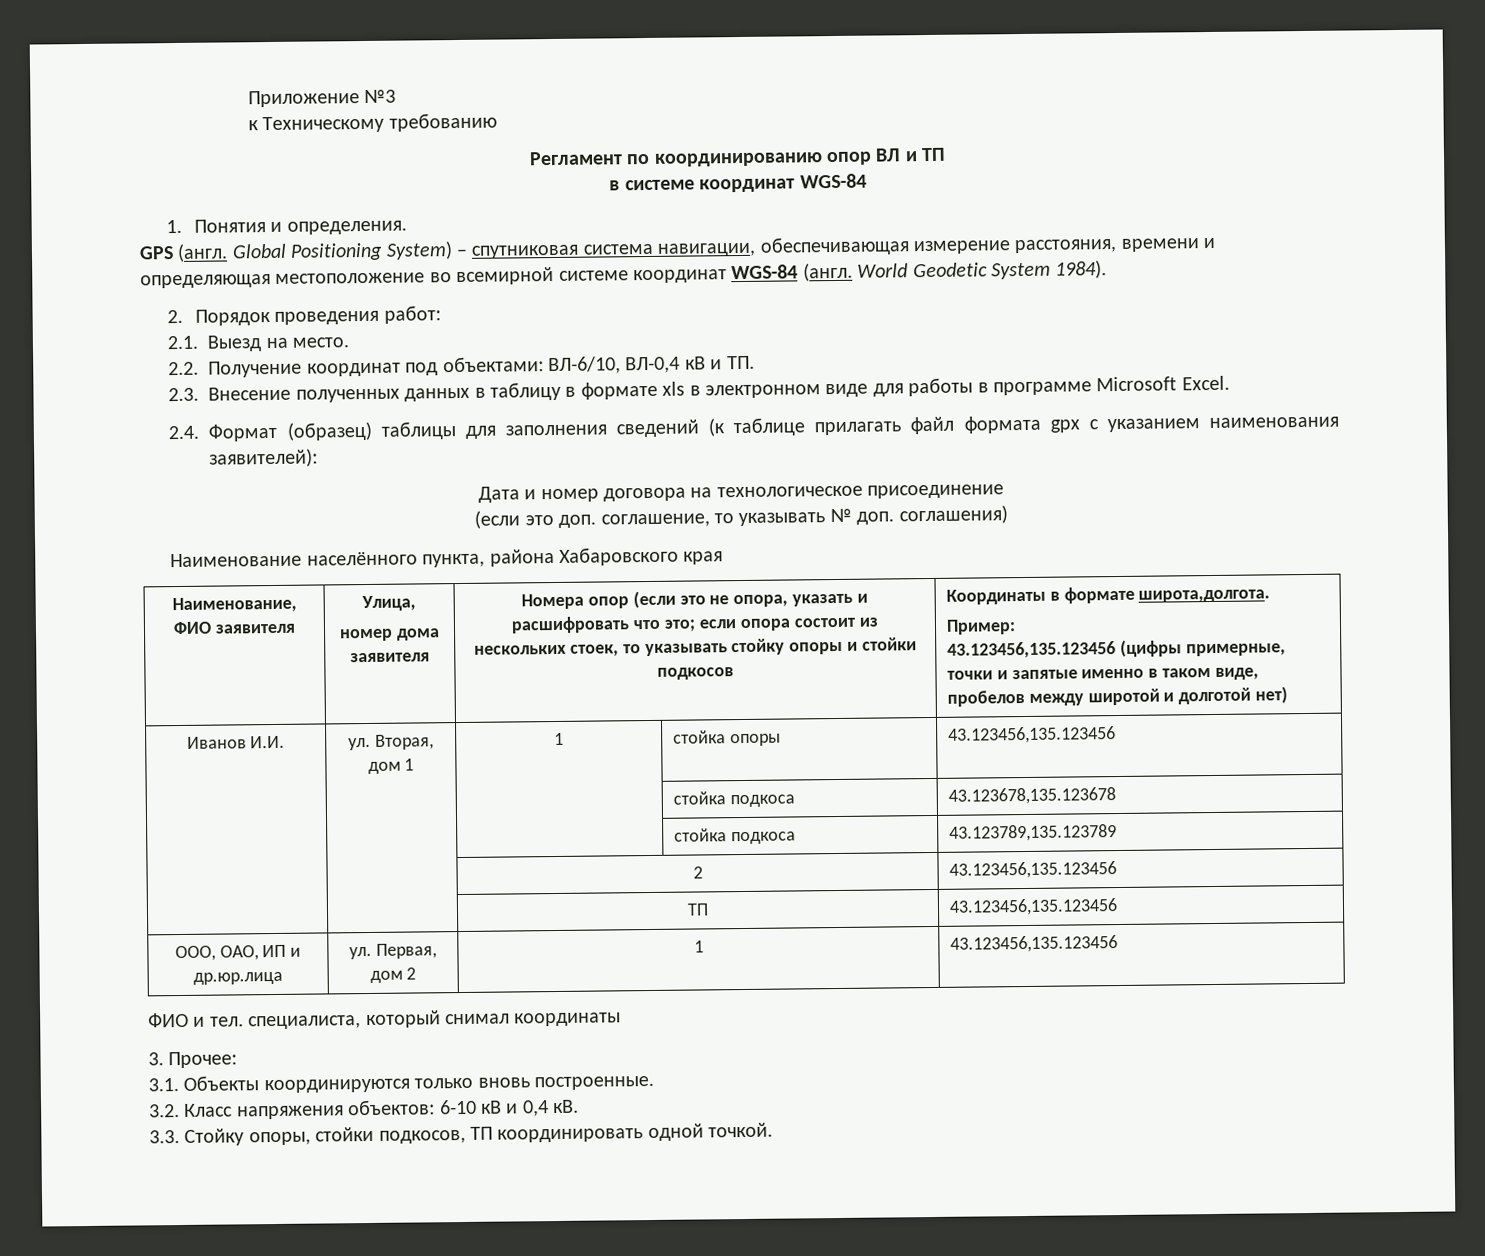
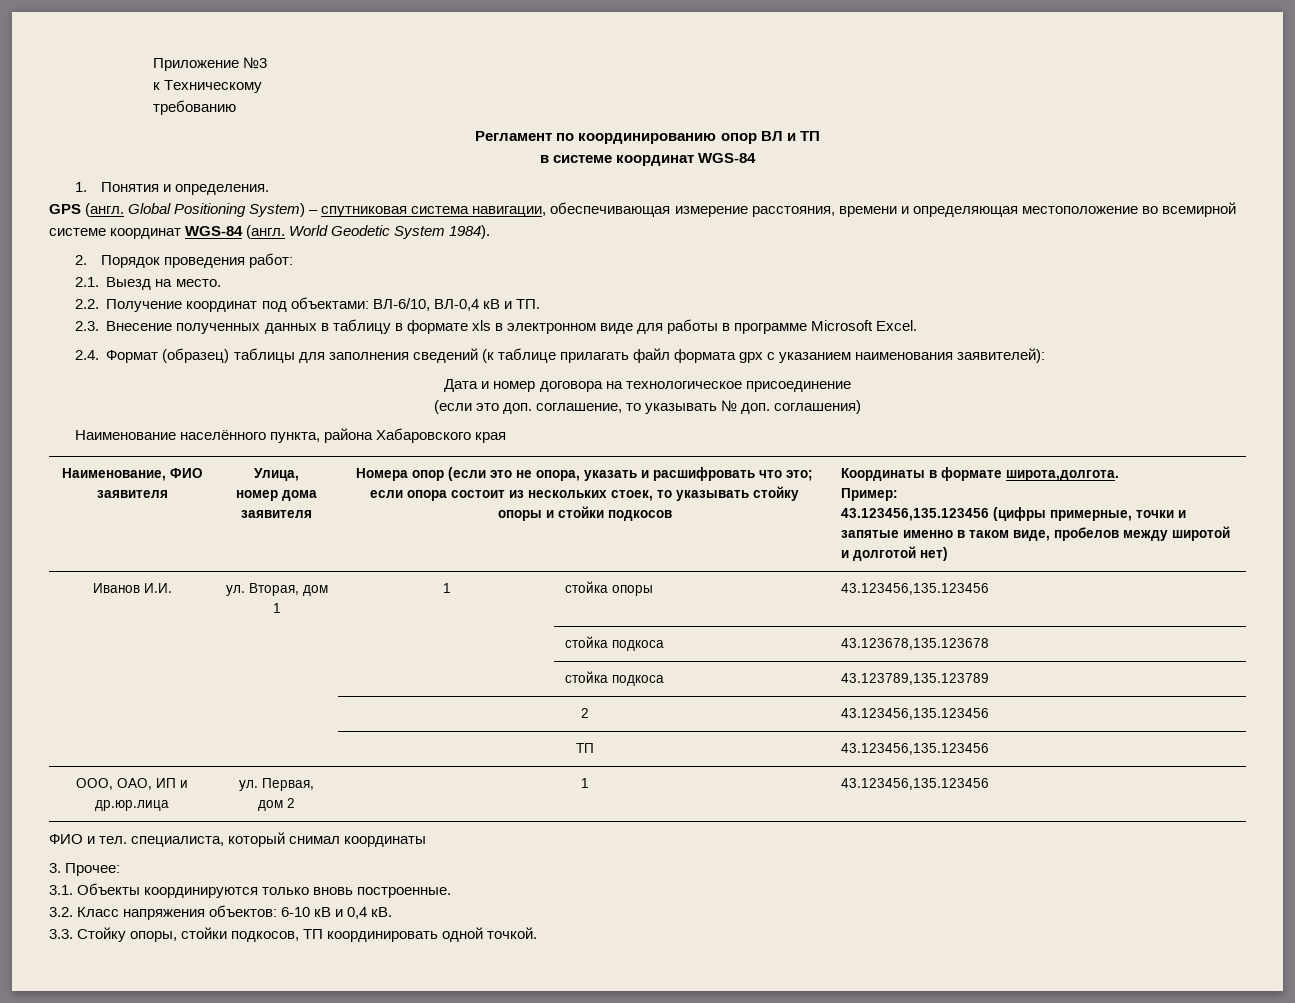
- к Техническому требованию
+ к Техническому
+ требованию

